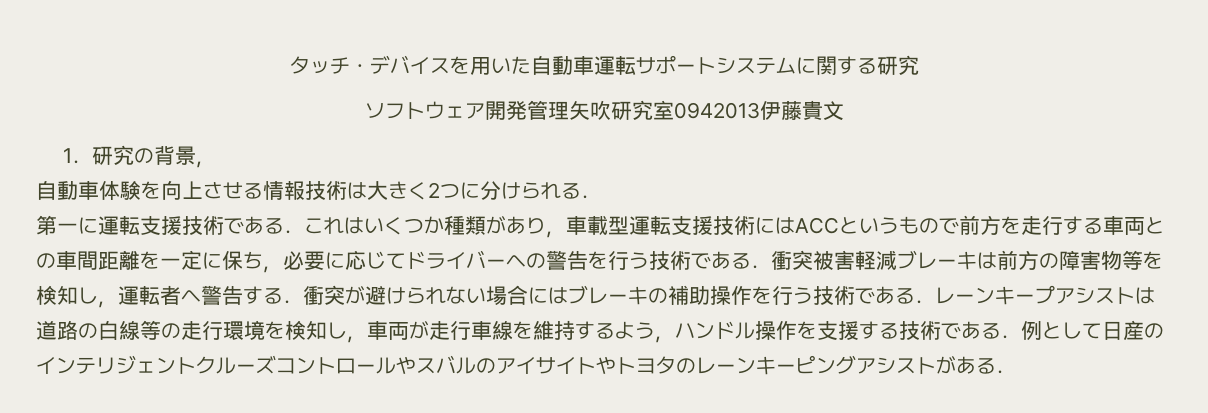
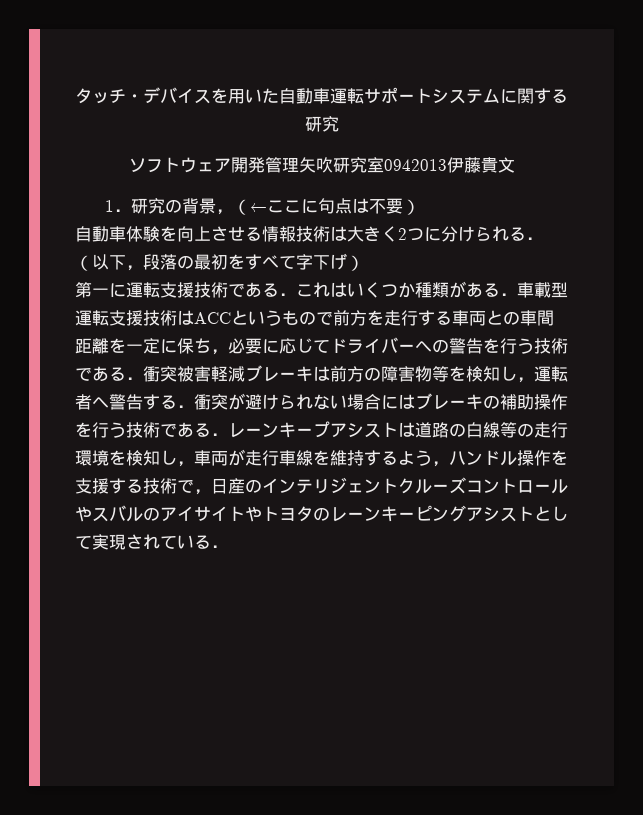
- 1．研究の背景，
+ 1．研究の背景，（←ここに句点は不要）
- 自動車体験を向上させる情報技術は大きく2つに分けられる．
+ 自動車体験を向上させる情報技術は大きく2つに分けられる．（以下，段落の最初をすべて字下げ）
- 第一に運転支援技術である．これはいくつか種類があり，車載型運転支援技術にはACCというもので前方を走行する車両との車間距離を一定に保ち，必要に応じてドライバーへの警告を行う技術である．衝突被害軽減ブレーキは前方の障害物等を検知し，運転者へ警告する．衝突が避けられない場合にはブレーキの補助操作を行う技術である．レーンキープアシストは道路の白線等の走行環境を検知し，車両が走行車線を維持するよう，ハンドル操作を支援する技術である．例として日産のインテリジェントクルーズコントロールやスバルのアイサイトやトヨタのレーンキーピングアシストがある．
+ 第一に運転支援技術である．これはいくつか種類がある．車載型運転支援技術はACCというもので前方を走行する車両との車間距離を一定に保ち，必要に応じてドライバーへの警告を行う技術である．衝突被害軽減ブレーキは前方の障害物等を検知し，運転者へ警告する．衝突が避けられない場合にはブレーキの補助操作を行う技術である．レーンキープアシストは道路の白線等の走行環境を検知し，車両が走行車線を維持するよう，ハンドル操作を支援する技術で，日産のインテリジェントクルーズコントロールやスバルのアイサイトやトヨタのレーンキーピングアシストとして実現されている．

